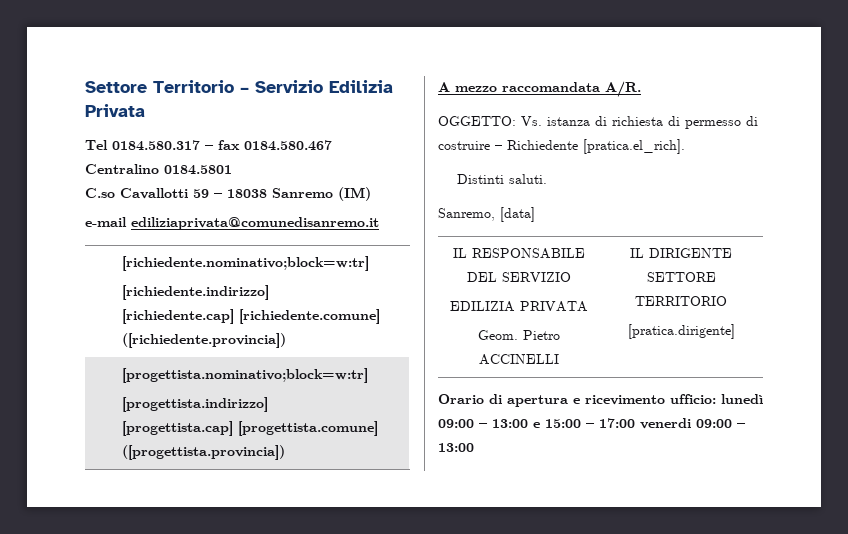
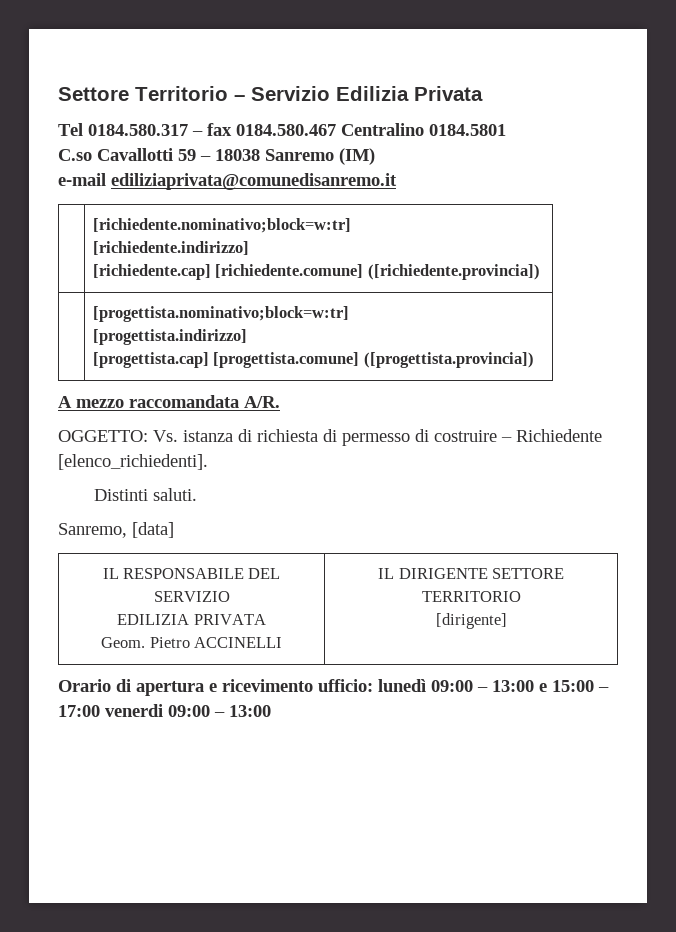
- OGGETTO: Vs. istanza di richiesta di permesso di costruire – Richiedente [pratica.el_rich].
+ OGGETTO: Vs. istanza di richiesta di permesso di costruire – Richiedente [elenco_richiedenti].
  IL RESPONSABILE DEL SERVIZIO
  EDILIZIA PRIVATA
  Geom. Pietro ACCINELLI | IL DIRIGENTE SETTORE TERRITORIO
- [pratica.dirigente]
+ [dirigente]

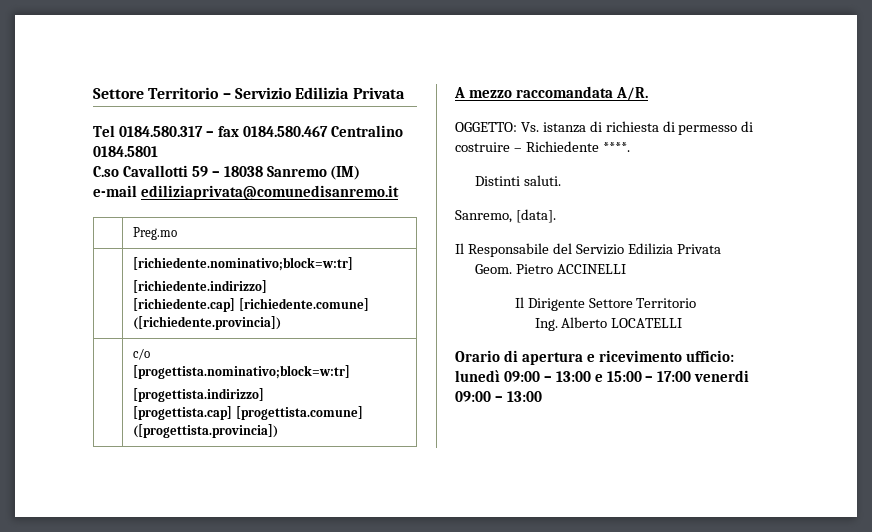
+ | Preg.mo
- | [progettista.nominativo;block=w:tr]
+ | c/o
+ [progettista.nominativo;block=w:tr]
- OGGETTO: Vs. istanza di richiesta di permesso di costruire – Richiedente [elenco_richiedenti].
+ OGGETTO: Vs. istanza di richiesta di permesso di costruire – Richiedente ****.
- Sanremo, [data]
- IL RESPONSABILE DEL SERVIZIO
- EDILIZIA PRIVATA
- Geom. Pietro ACCINELLI | IL DIRIGENTE SETTORE TERRITORIO
- [dirigente]
+ Sanremo, [data].
+ Il Responsabile del Servizio Edilizia Privata
+ Geom. Pietro ACCINELLI
+ Il Dirigente Settore Territorio
+ Ing. Alberto LOCATELLI

